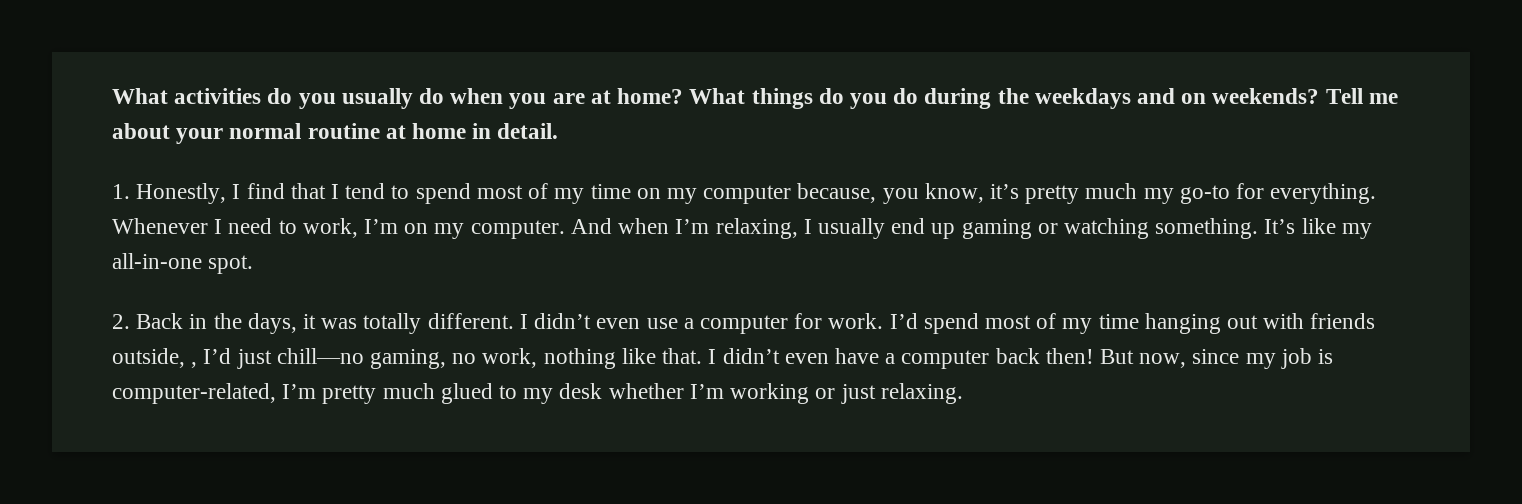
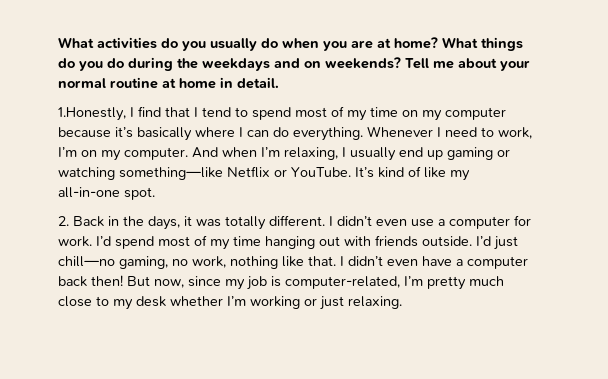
- 1. Honestly, I find that I tend to spend most of my time on my computer because, you know, it’s pretty much my go-to for everything.
+ 1.Honestly, I find that I tend to spend most of my time on my computer because it’s basically where I can do everything.
- And when I’m relaxing, I usually end up gaming or watching something. It’s like my all-in-one spot.
+ And when I’m relaxing, I usually end up gaming or watching something—like Netflix or YouTube. It’s kind of like my all-in-one spot.
- I’d spend most of my time hanging out with friends outside, , I’d just chill—no gaming, no work, nothing like that.
+ I’d spend most of my time hanging out with friends outside. I’d just chill—no gaming, no work, nothing like that.
- But now, since my job is computer-related, I’m pretty much glued to my desk whether I’m working or just relaxing.
+ But now, since my job is computer-related, I’m pretty much close to my desk whether I’m working or just relaxing.

